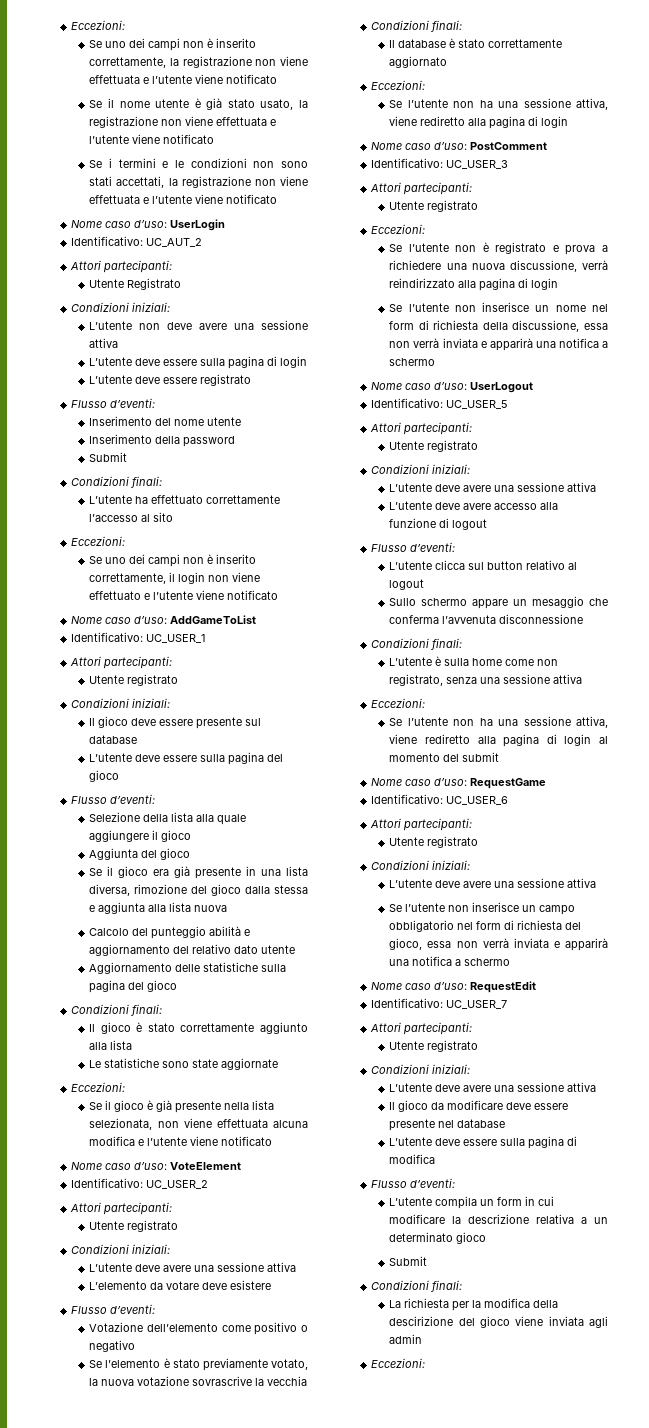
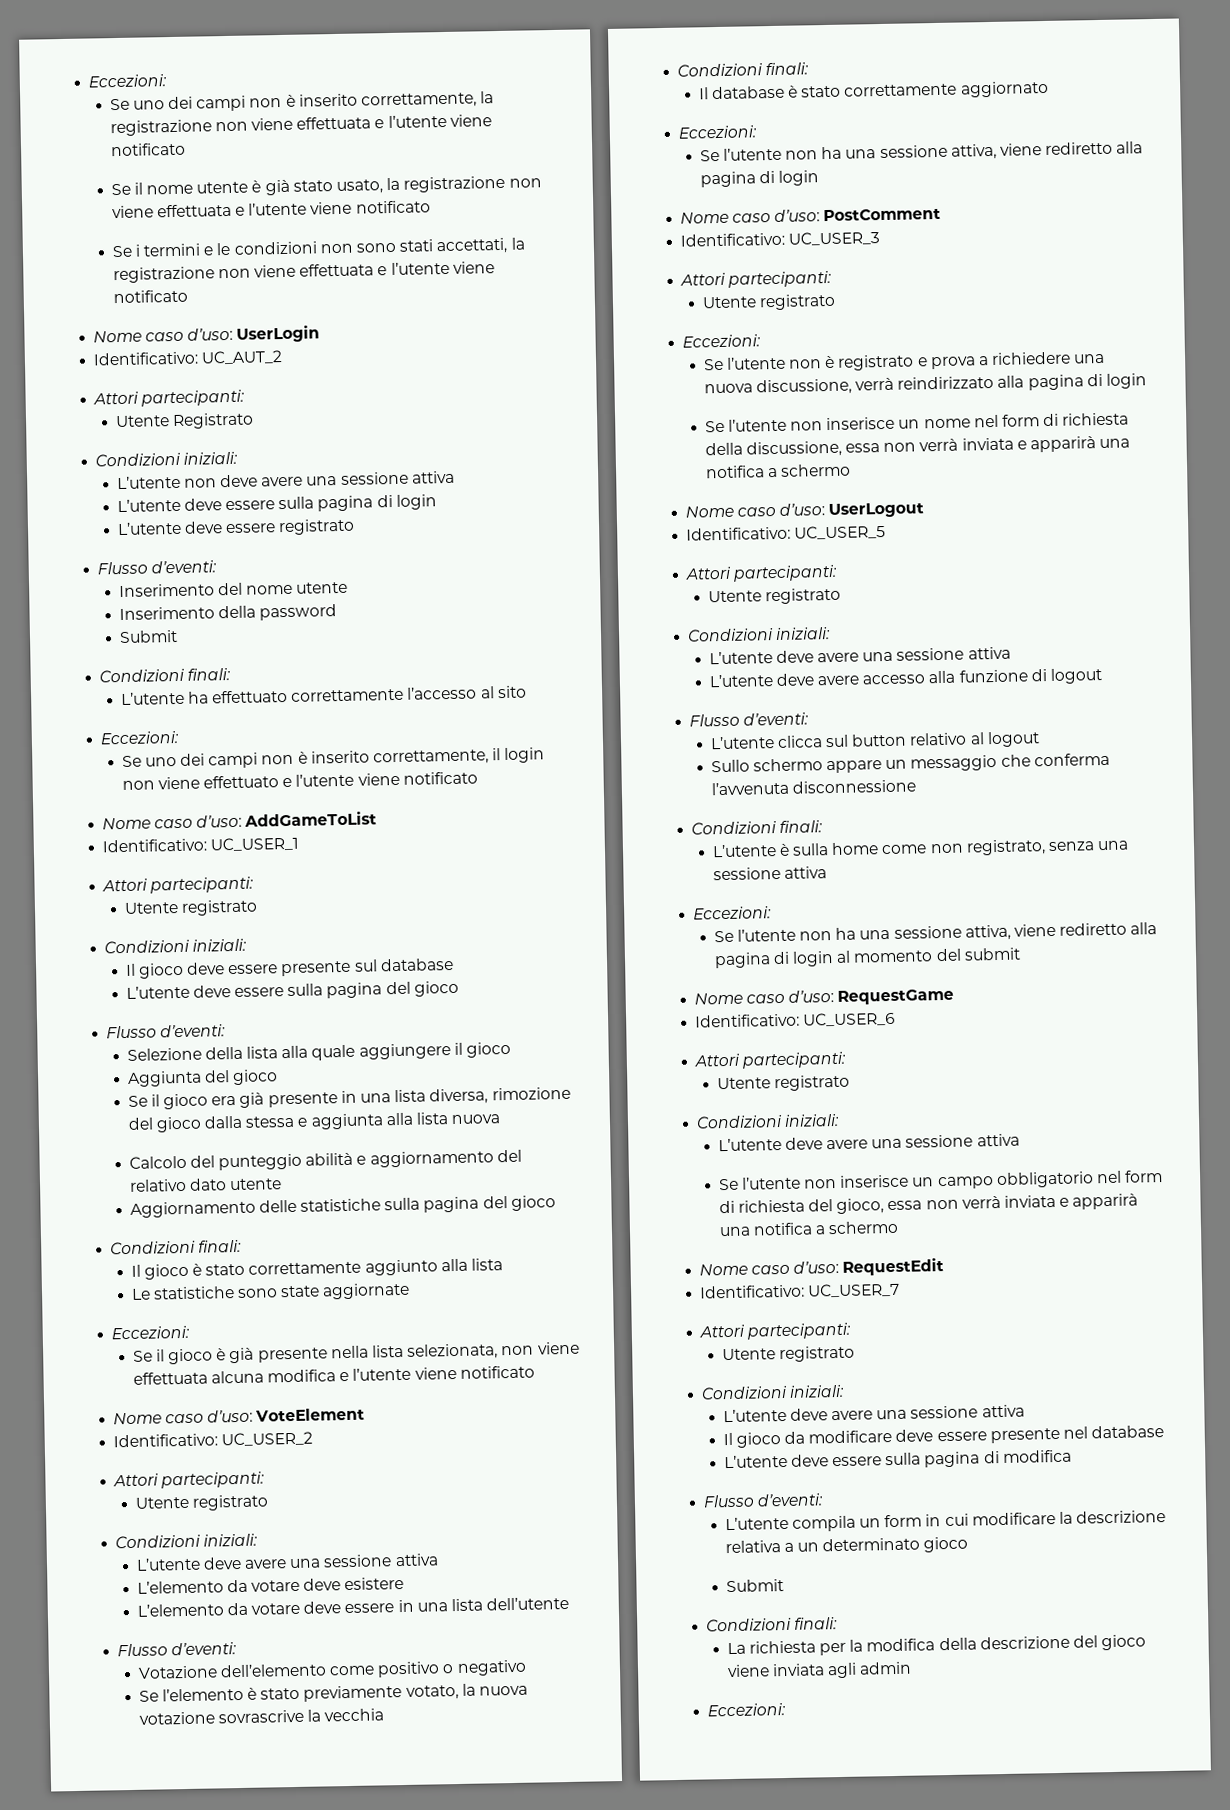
+ L’elemento da votare deve essere in una lista dell’utente
- Sullo schermo appare un mesaggio che conferma l’avvenuta disconnessione
+ Sullo schermo appare un messaggio che conferma l’avvenuta disconnessione
- La richiesta per la modifica della descirizione del gioco viene inviata agli admin
+ La richiesta per la modifica della descrizione del gioco viene inviata agli admin

